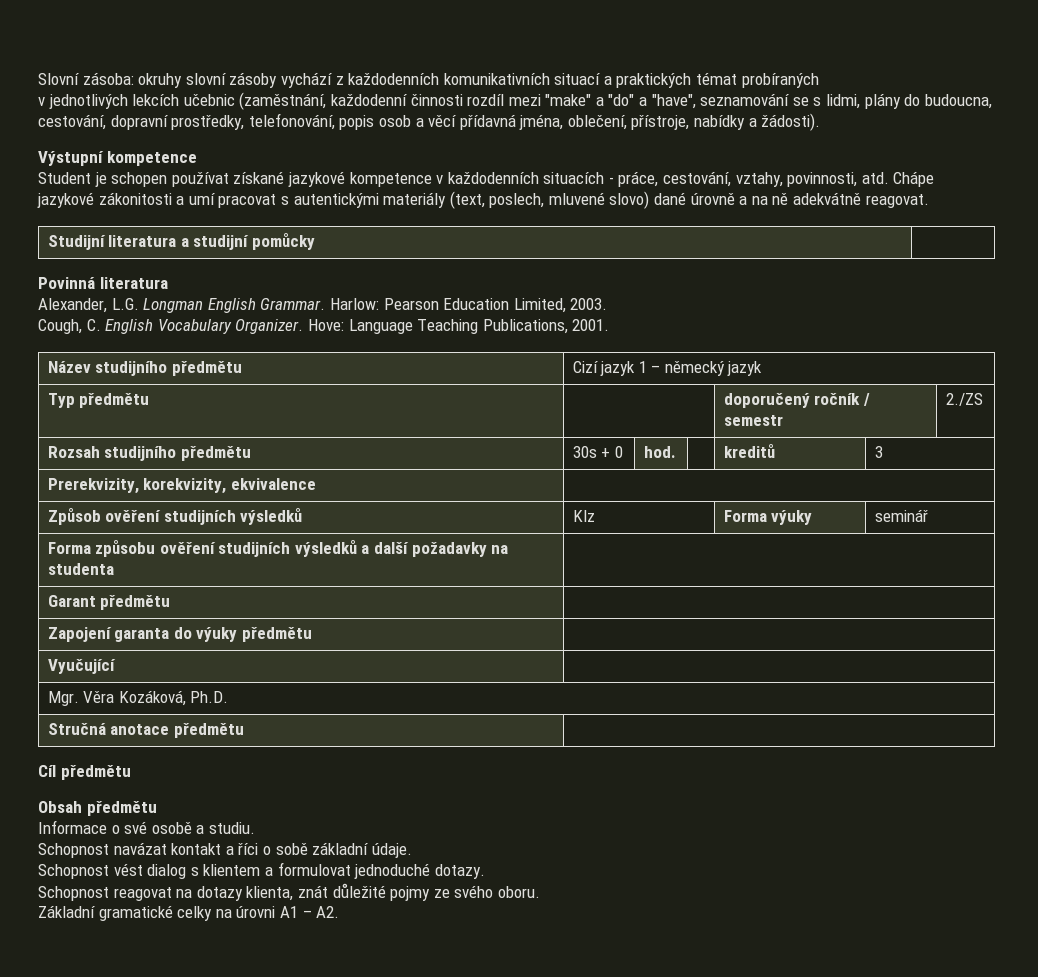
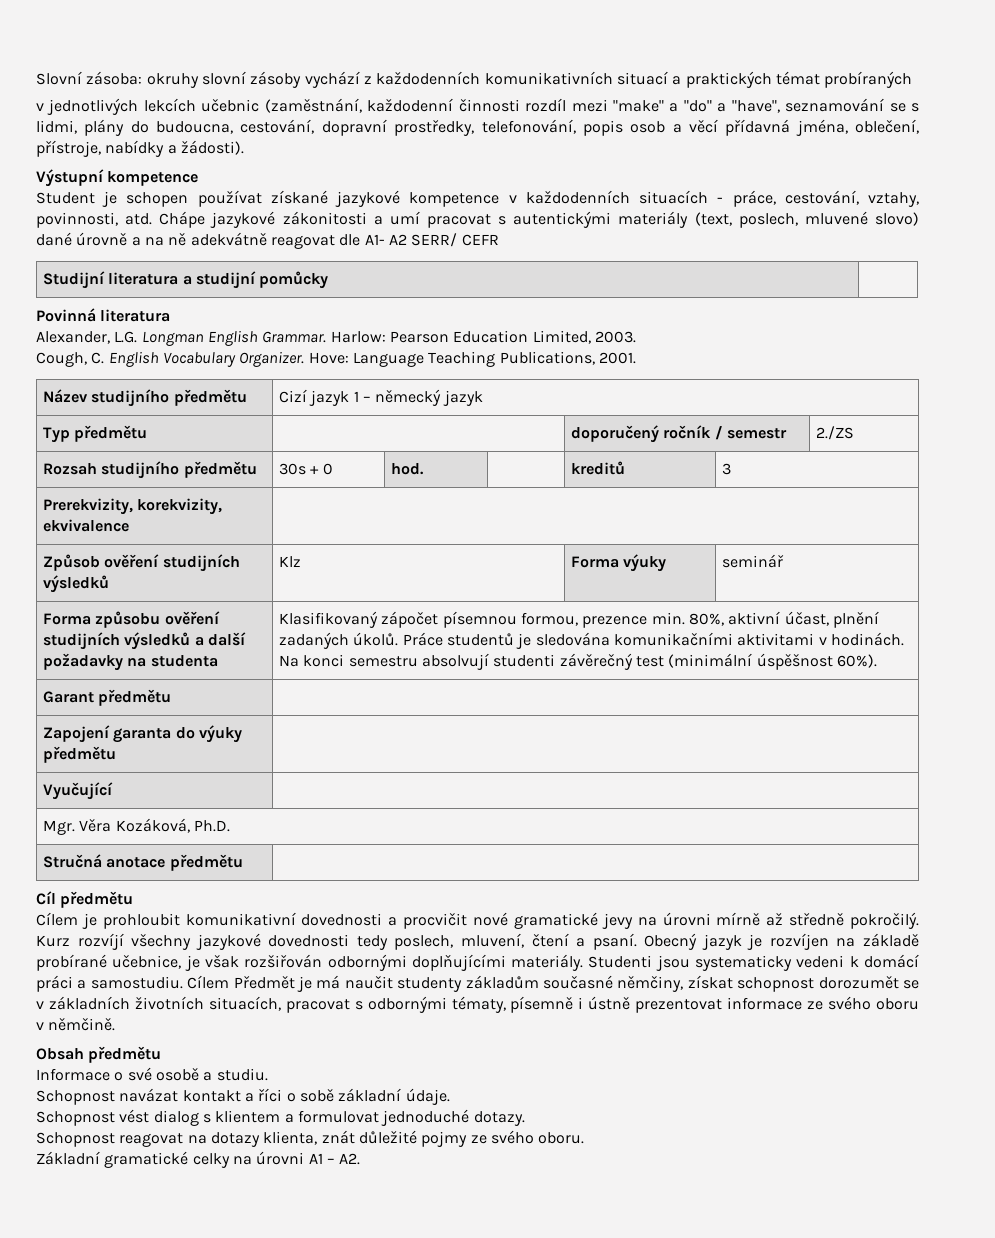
- Chápe jazykové zákonitosti a umí pracovat s autentickými materiály (text, poslech, mluvené slovo) dané úrovně a na ně adekvátně reagovat.
+ Chápe jazykové zákonitosti a umí pracovat s autentickými materiály (text, poslech, mluvené slovo) dané úrovně a na ně adekvátně reagovat dle A1- A2 SERR/ CEFR
- Forma způsobu ověření studijních výsledků a další požadavky na studenta |
+ Forma způsobu ověření studijních výsledků a další požadavky na studenta | Klasifikovaný zápočet písemnou formou, prezence min. 80%, aktivní účast, plnění zadaných úkolů. Práce studentů je sledována komunikačními aktivitami v hodinách. Na konci semestru absolvují studenti závěrečný test (minimální úspěšnost 60%).
+ Cílem je prohloubit komunikativní dovednosti a procvičit nové gramatické jevy na úrovni mírně až středně pokročilý. Kurz rozvíjí všechny jazykové dovednosti tedy poslech, mluvení, čtení a psaní. Obecný jazyk je rozvíjen na základě probírané učebnice, je však rozšiřován odbornými doplňujícími materiály. Studenti jsou systematicky vedeni k domácí práci a samostudiu. Cílem Předmět je má naučit studenty základům současné němčiny, získat schopnost dorozumět se v základních životních situacích, pracovat s odbornými tématy, písemně i ústně prezentovat informace ze svého oboru v němčině.

